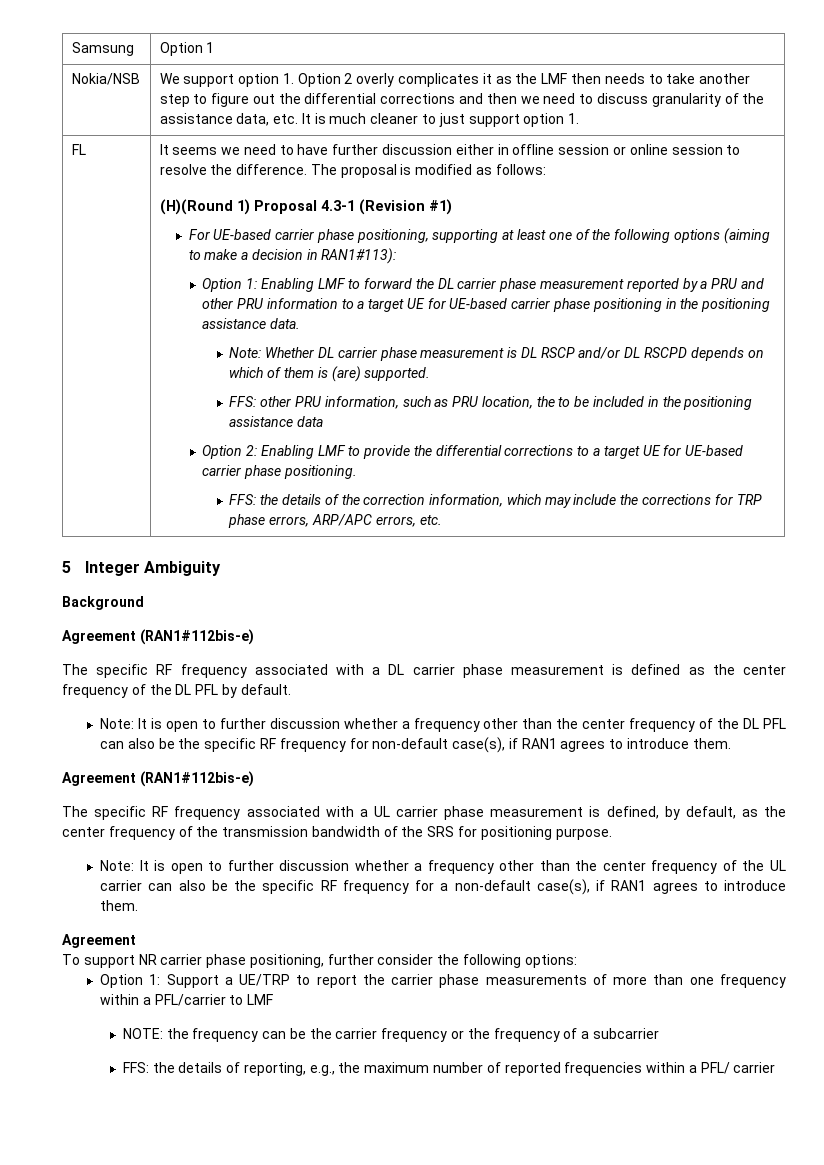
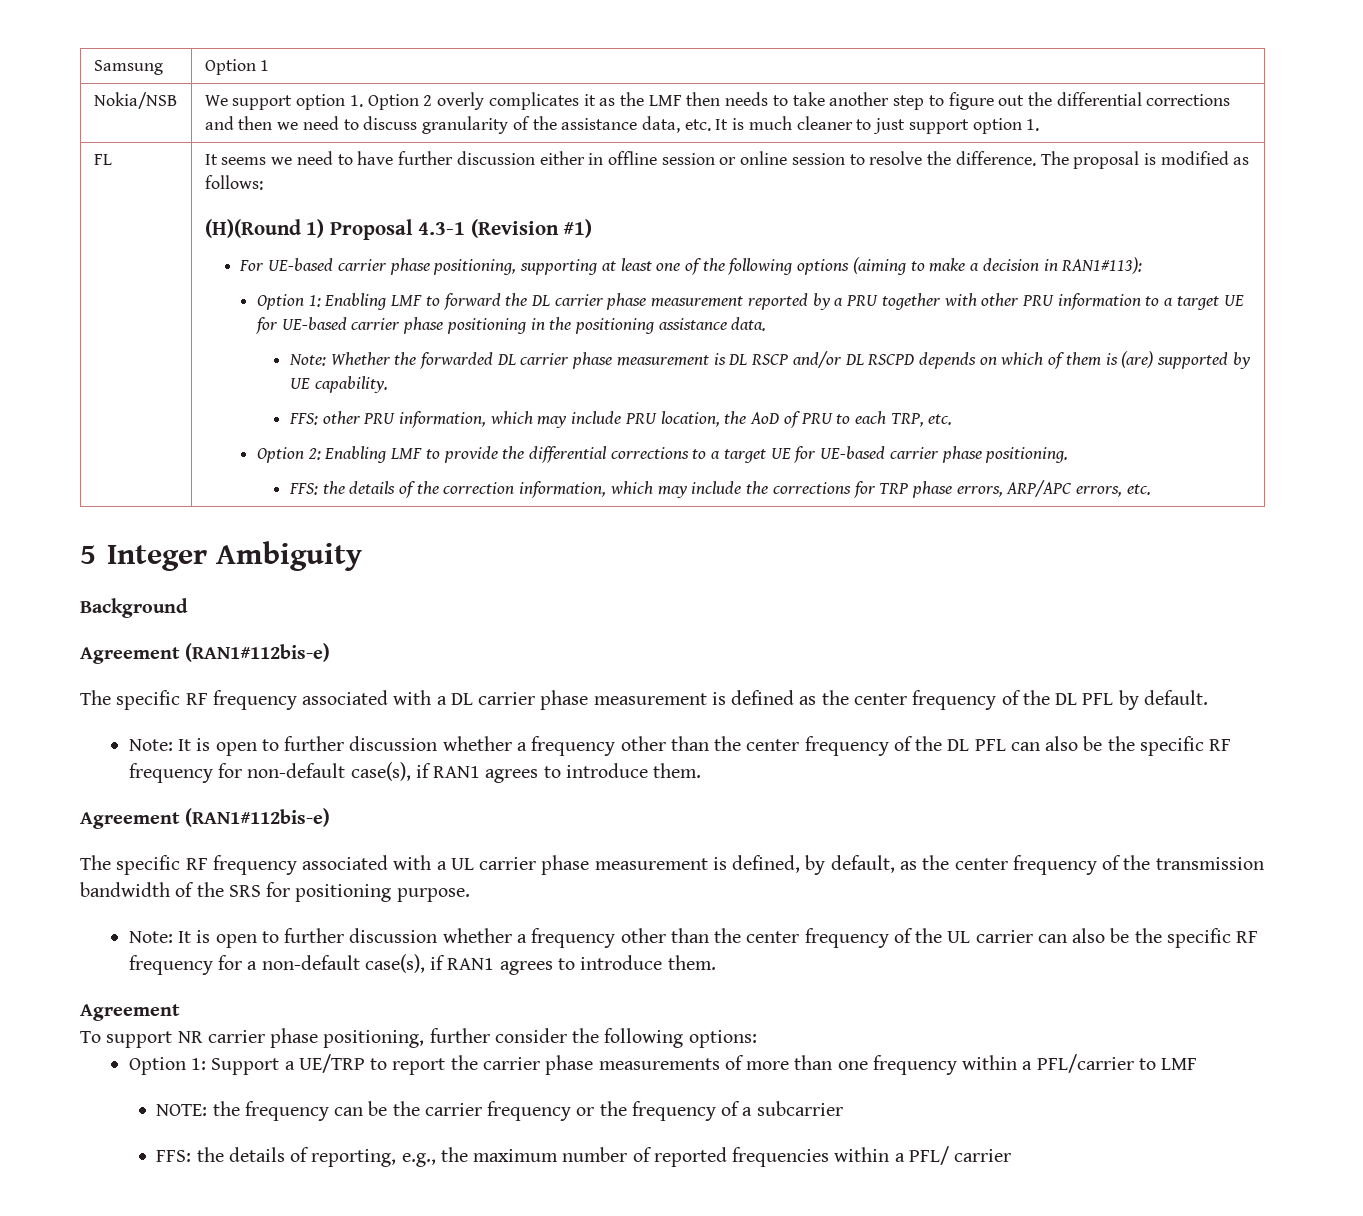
- Option 1: Enabling LMF to forward the DL carrier phase measurement reported by a PRU and other PRU information to a target UE for UE-based carrier phase positioning in the positioning assistance data.
+ Option 1: Enabling LMF to forward the DL carrier phase measurement reported by a PRU together with other PRU information to a target UE for UE-based carrier phase positioning in the positioning assistance data.
- Note: Whether DL carrier phase measurement is DL RSCP and/or DL RSCPD depends on which of them is (are) supported.
+ Note: Whether the forwarded DL carrier phase measurement is DL RSCP and/or DL RSCPD depends on which of them is (are) supported by UE capability.
- FFS: other PRU information, such as PRU location, the to be included in the positioning assistance data
+ FFS: other PRU information, which may include PRU location, the AoD of PRU to each TRP, etc.

